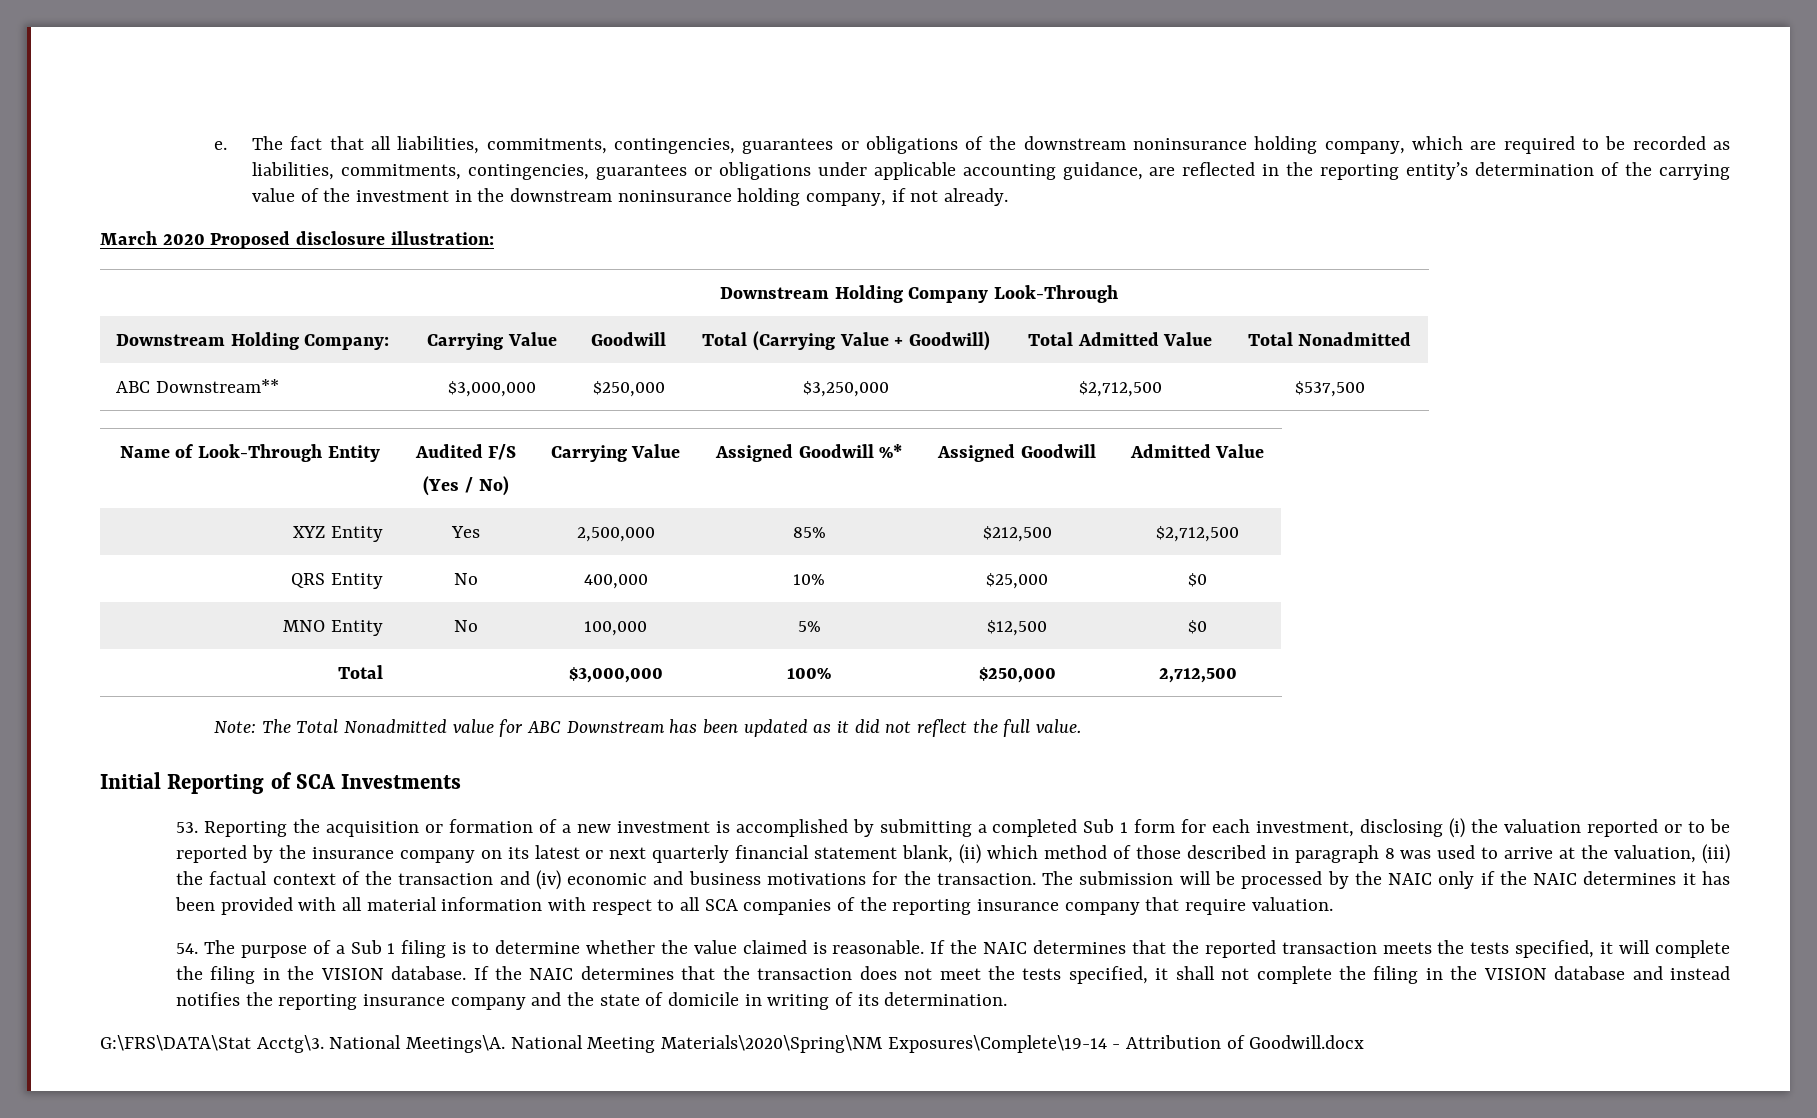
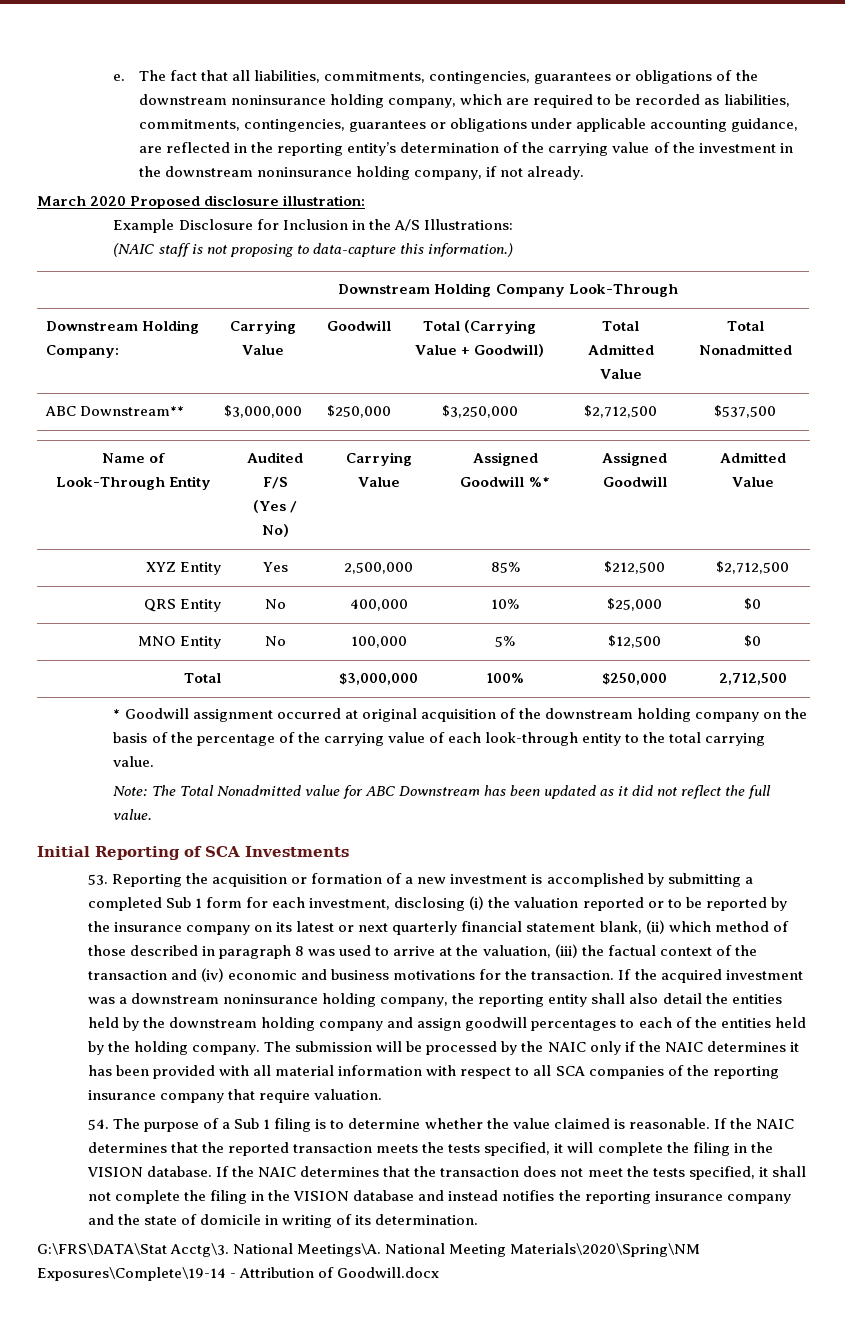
+ Example Disclosure for Inclusion in the A/S Illustrations:
+ (NAIC staff is not proposing to data-capture this information.)
+ * Goodwill assignment occurred at original acquisition of the downstream holding company on the basis of the percentage of the carrying value of each look-through entity to the total carrying value.
+ If the acquired investment was a downstream noninsurance holding company, the reporting entity shall also detail the entities held by the downstream holding company and assign goodwill percentages to each of the entities held by the holding company.

